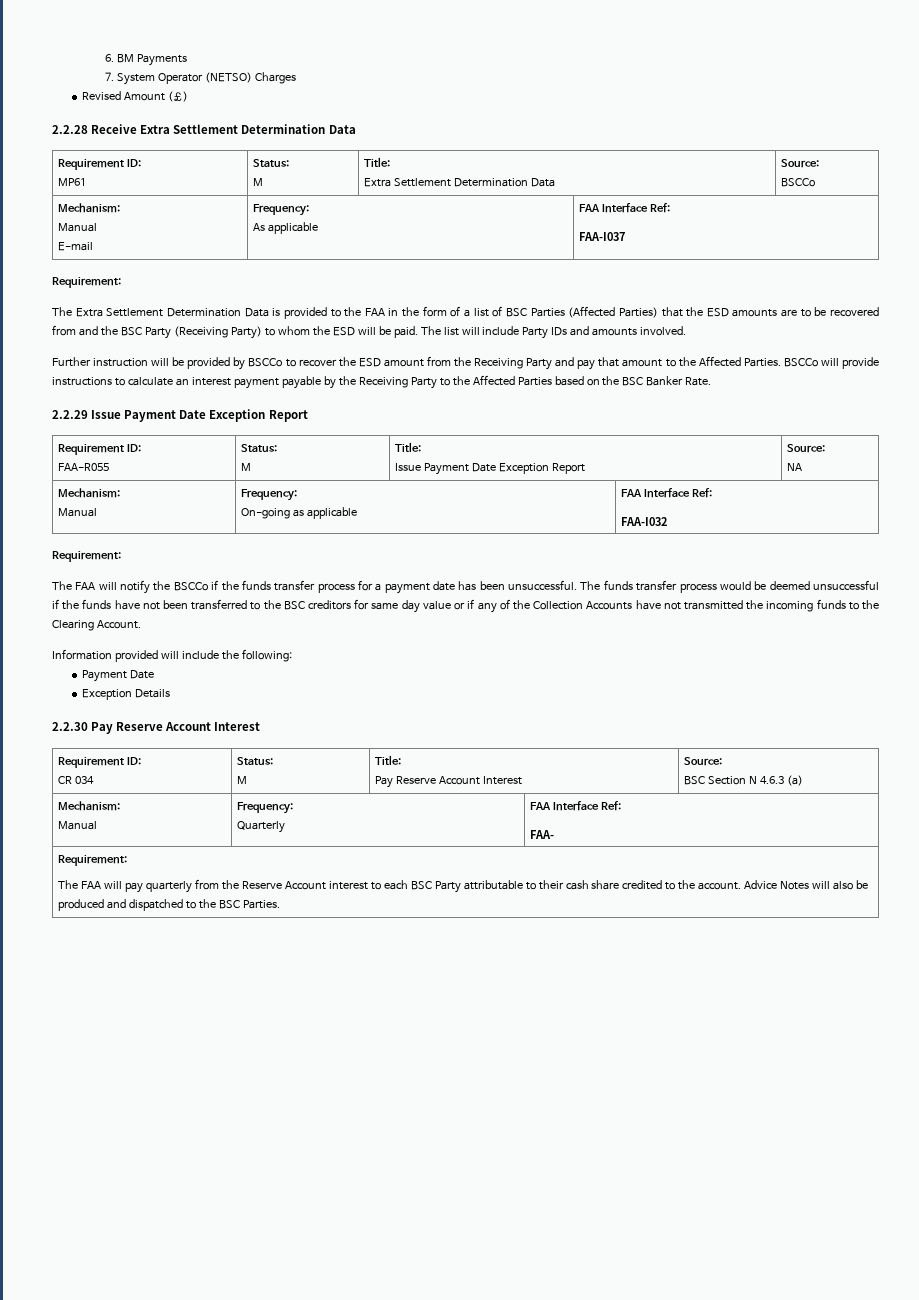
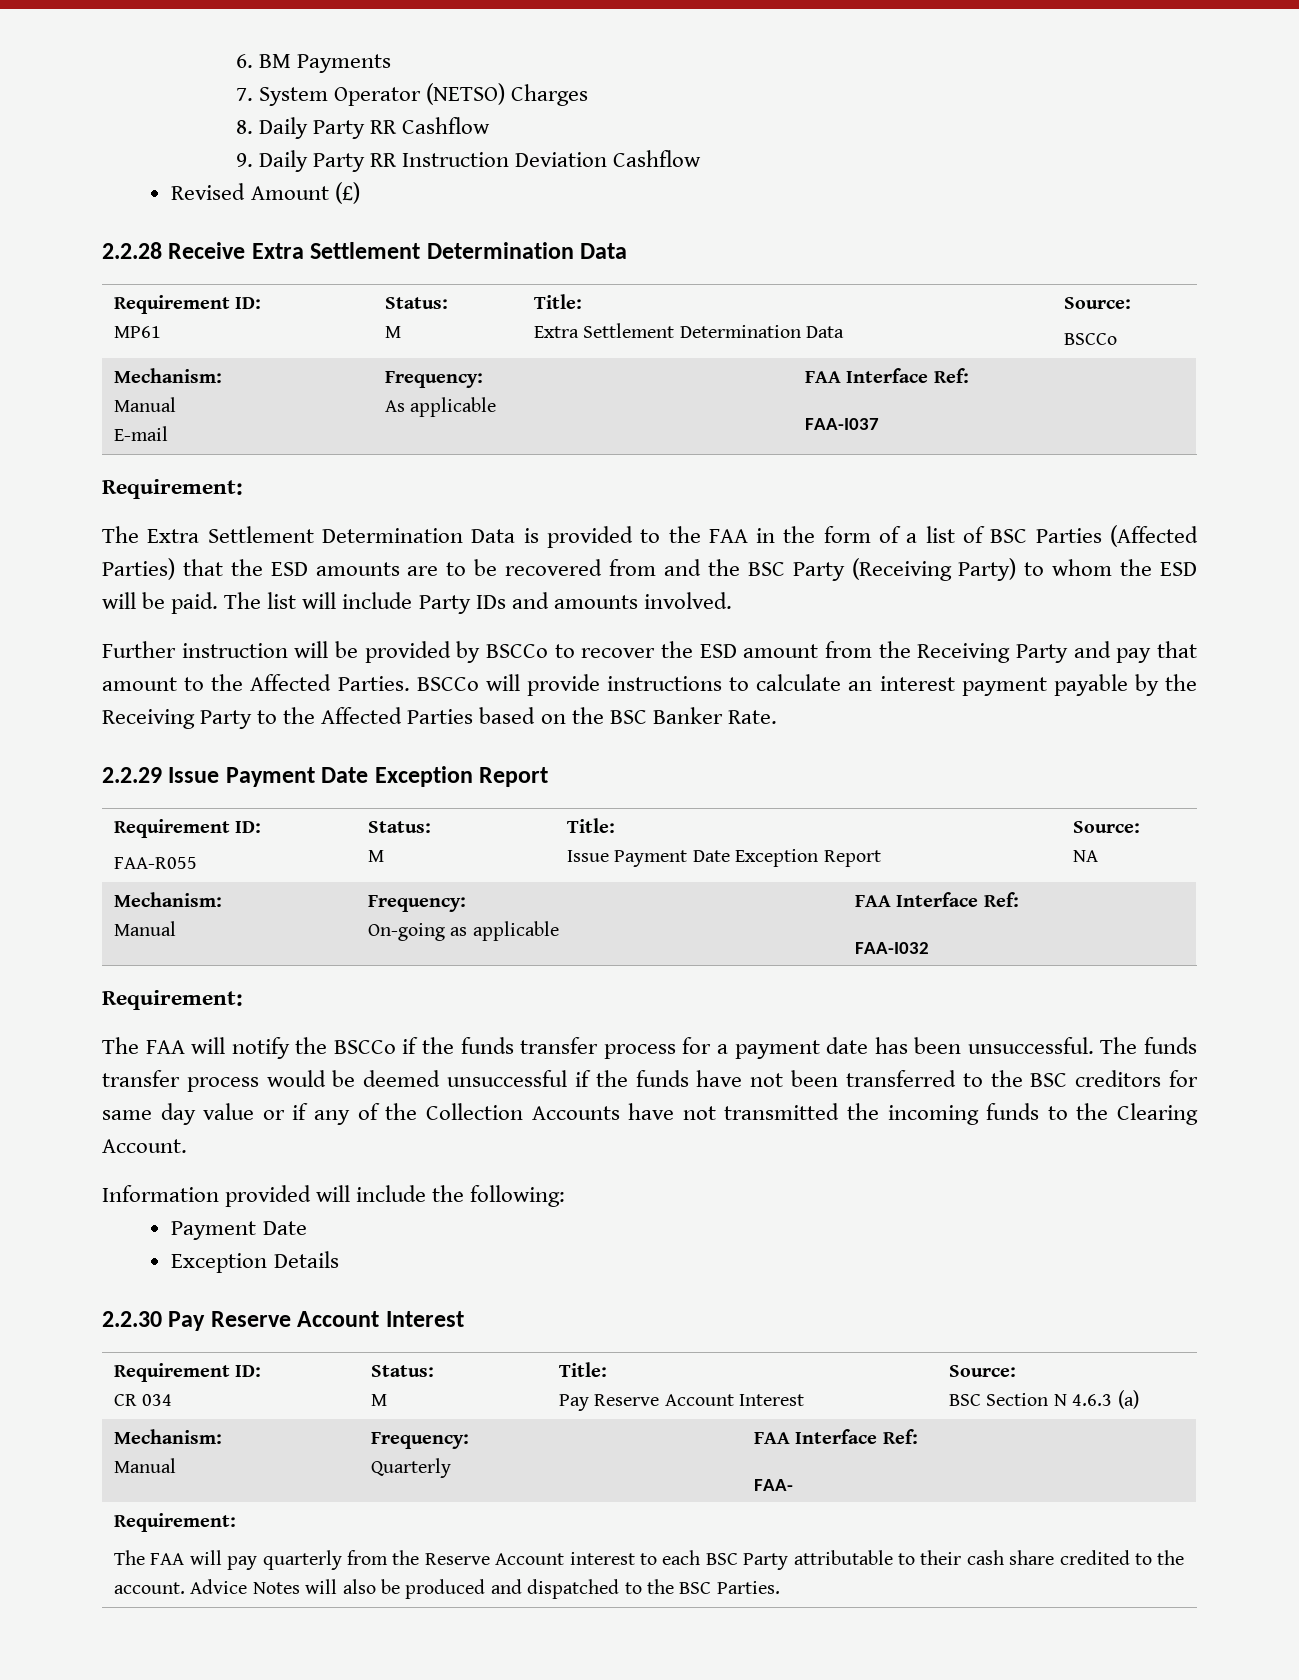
+ 8. Daily Party RR Cashflow
+ 9. Daily Party RR Instruction Deviation Cashflow

